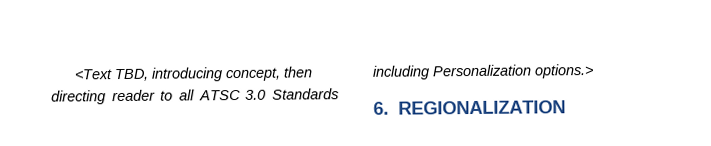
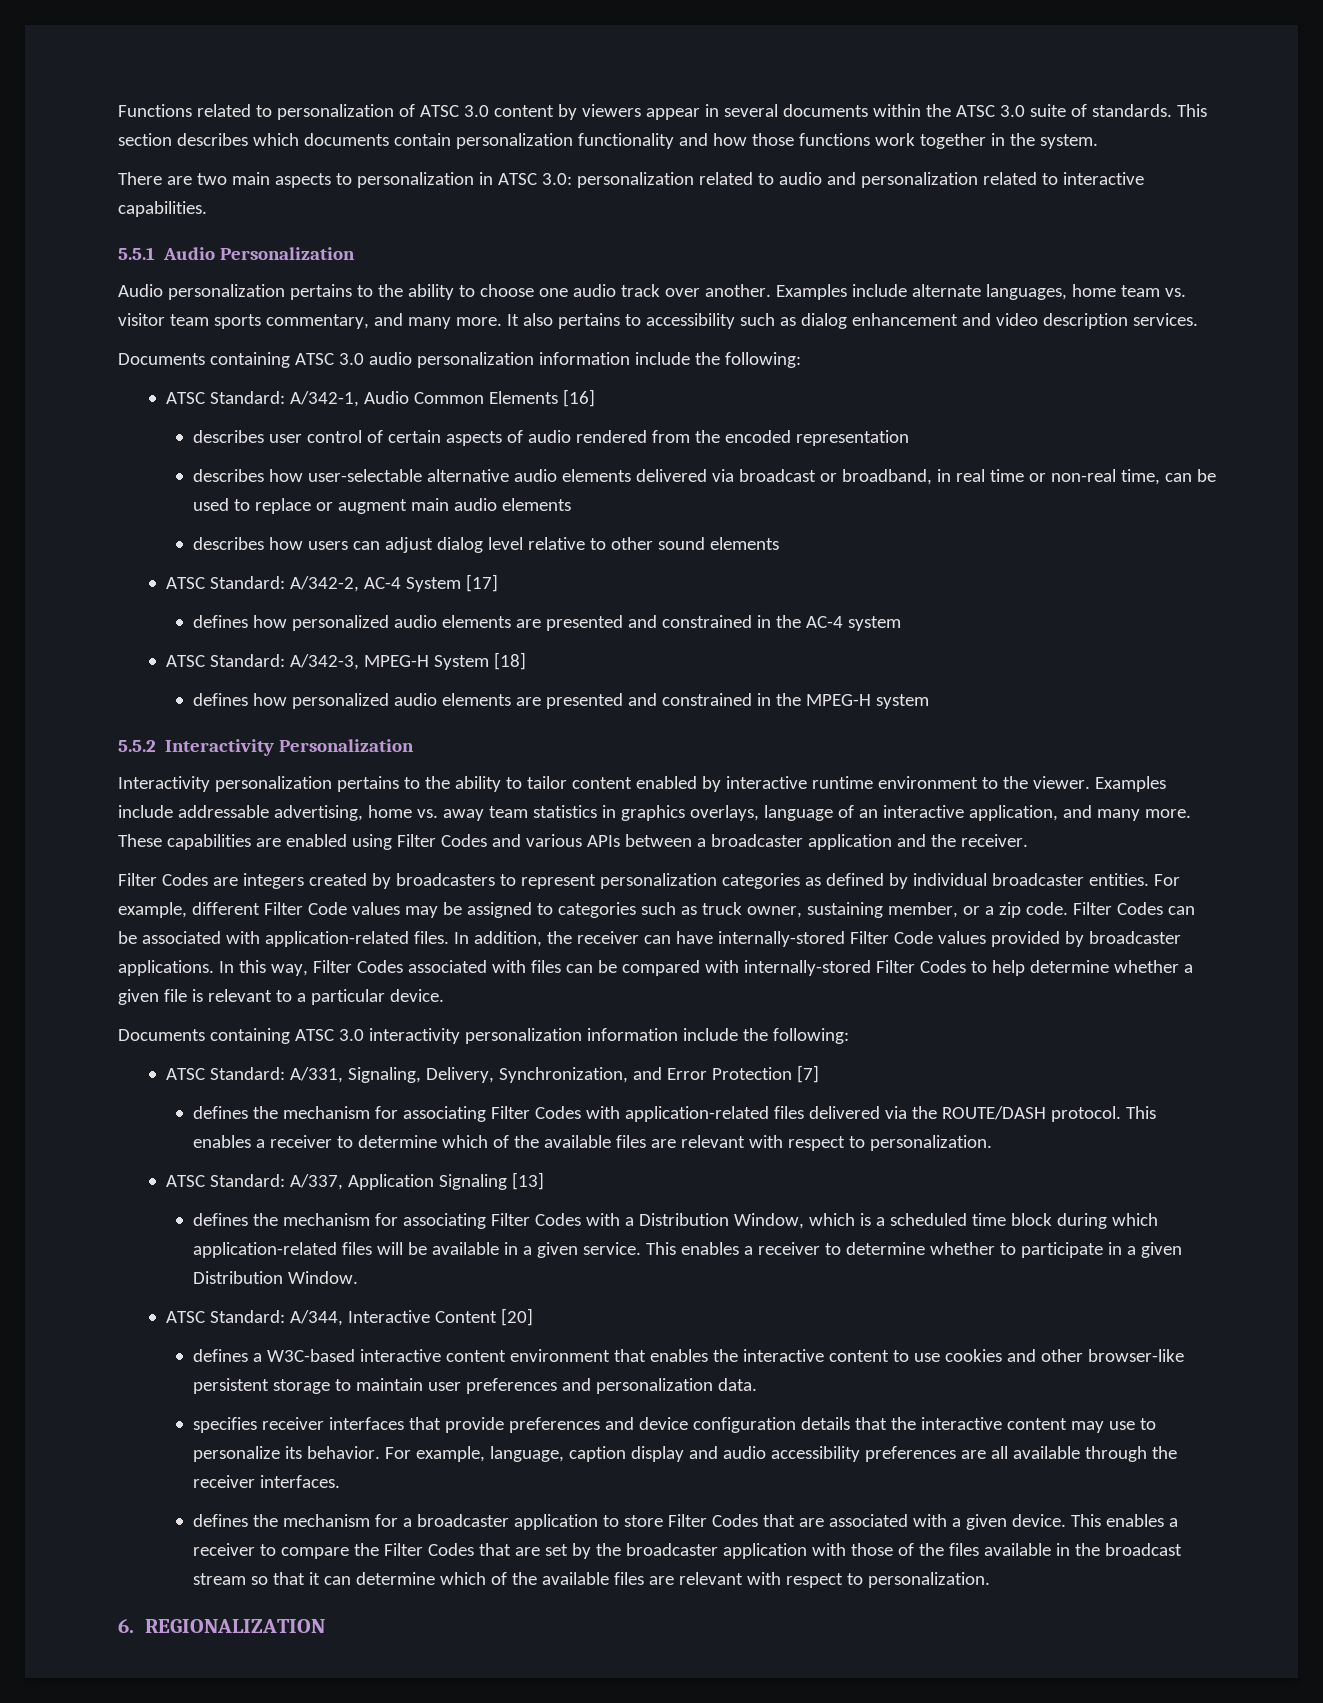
- <Text TBD, introducing concept, then directing reader to all ATSC 3.0 Standards including Personalization options.>
+ Functions related to personalization of ATSC 3.0 content by viewers appear in several documents within the ATSC 3.0 suite of standards. This section describes which documents contain personalization functionality and how those functions work together in the system.
+ There are two main aspects to personalization in ATSC 3.0: personalization related to audio and personalization related to interactive capabilities.
+ 5.5.1 Audio Personalization
+ Audio personalization pertains to the ability to choose one audio track over another. Examples include alternate languages, home team vs. visitor team sports commentary, and many more. It also pertains to accessibility such as dialog enhancement and video description services.
+ Documents containing ATSC 3.0 audio personalization information include the following:
+ ATSC Standard: A/342-1, Audio Common Elements [16]
+ describes user control of certain aspects of audio rendered from the encoded representation
+ describes how user-selectable alternative audio elements delivered via broadcast or broadband, in real time or non-real time, can be used to replace or augment main audio elements
+ describes how users can adjust dialog level relative to other sound elements
+ ATSC Standard: A/342-2, AC-4 System [17]
+ defines how personalized audio elements are presented and constrained in the AC-4 system
+ ATSC Standard: A/342-3, MPEG-H System [18]
+ defines how personalized audio elements are presented and constrained in the MPEG-H system
+ 5.5.2 Interactivity Personalization
+ Interactivity personalization pertains to the ability to tailor content enabled by interactive runtime environment to the viewer. Examples include addressable advertising, home vs. away team statistics in graphics overlays, language of an interactive application, and many more. These capabilities are enabled using Filter Codes and various APIs between a broadcaster application and the receiver.
+ Filter Codes are integers created by broadcasters to represent personalization categories as defined by individual broadcaster entities. For example, different Filter Code values may be assigned to categories such as truck owner, sustaining member, or a zip code. Filter Codes can be associated with application-related files. In addition, the receiver can have internally-stored Filter Code values provided by broadcaster applications. In this way, Filter Codes associated with files can be compared with internally-stored Filter Codes to help determine whether a given file is relevant to a particular device.
+ Documents containing ATSC 3.0 interactivity personalization information include the following:
+ ATSC Standard: A/331, Signaling, Delivery, Synchronization, and Error Protection [7]
+ defines the mechanism for associating Filter Codes with application-related files delivered via the ROUTE/DASH protocol. This enables a receiver to determine which of the available files are relevant with respect to personalization.
+ ATSC Standard: A/337, Application Signaling [13]
+ defines the mechanism for associating Filter Codes with a Distribution Window, which is a scheduled time block during which application-related files will be available in a given service. This enables a receiver to determine whether to participate in a given Distribution Window.
+ ATSC Standard: A/344, Interactive Content [20]
+ defines a W3C-based interactive content environment that enables the interactive content to use cookies and other browser-like persistent storage to maintain user preferences and personalization data.
+ specifies receiver interfaces that provide preferences and device configuration details that the interactive content may use to personalize its behavior. For example, language, caption display and audio accessibility preferences are all available through the receiver interfaces.
+ defines the mechanism for a broadcaster application to store Filter Codes that are associated with a given device. This enables a receiver to compare the Filter Codes that are set by the broadcaster application with those of the files available in the broadcast stream so that it can determine which of the available files are relevant with respect to personalization.

